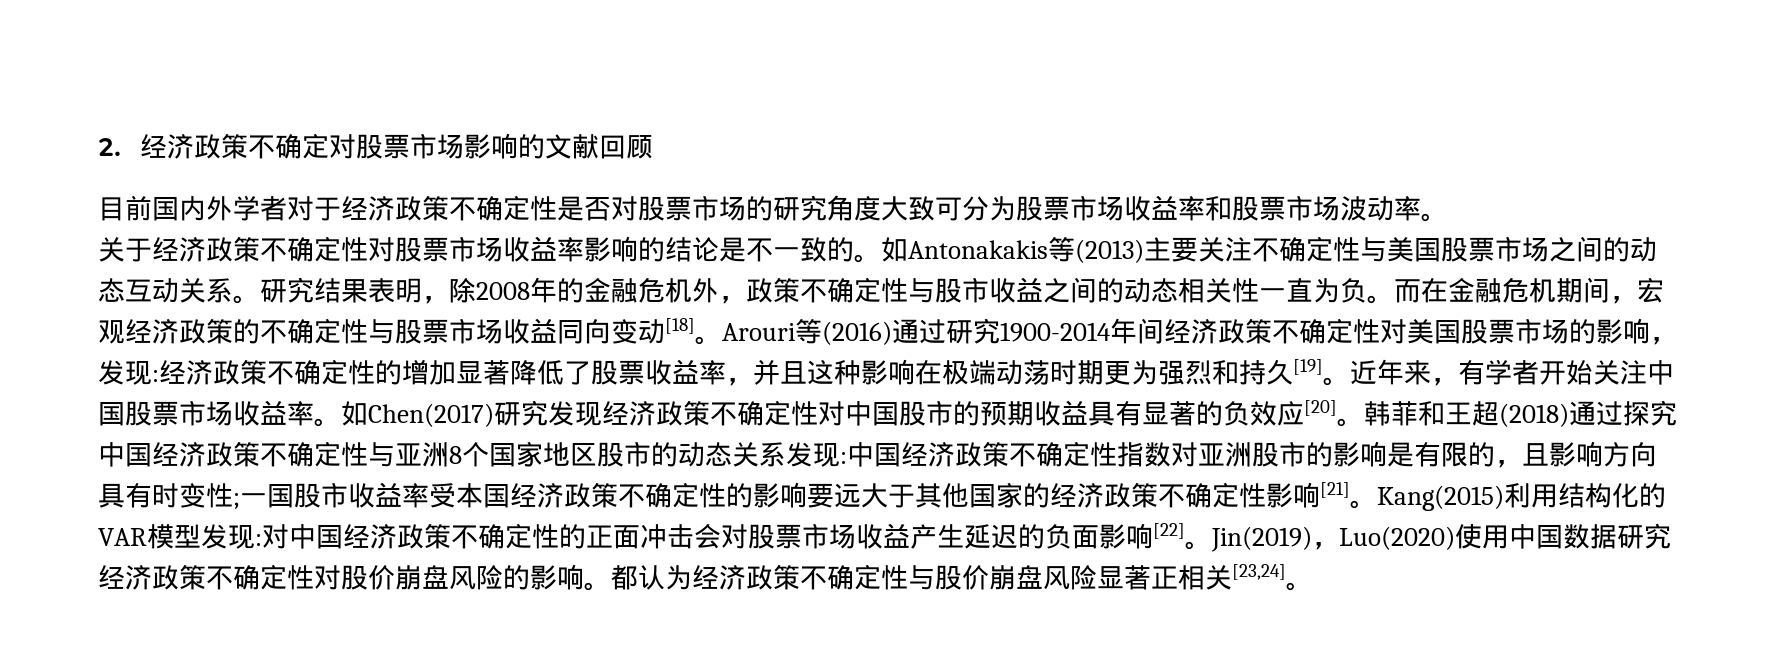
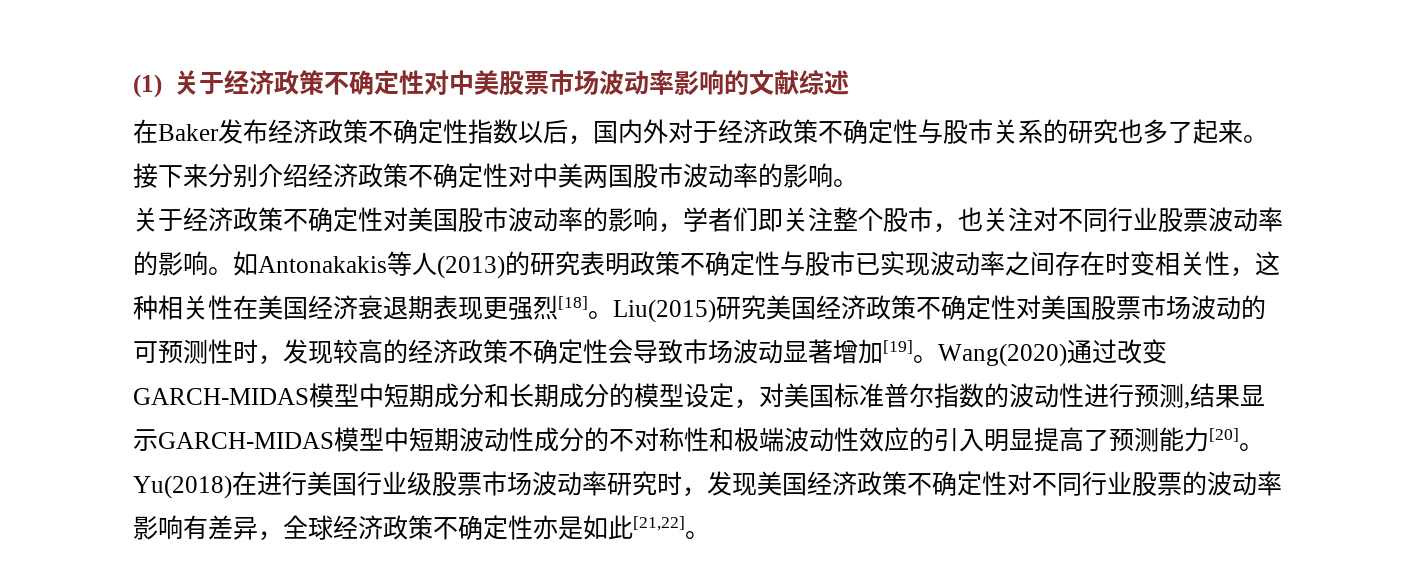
- 2.经济政策不确定对股票市场影响的文献回顾
- 目前国内外学者对于经济政策不确定性是否对股票市场的研究角度大致可分为股票市场收益率和股票市场波动率。
+ (1)关于经济政策不确定性对中美股票市场波动率影响的文献综述
+ 在Baker发布经济政策不确定性指数以后，国内外对于经济政策不确定性与股市关系的研究也多了起来。接下来分别介绍经济政策不确定性对中美两国股市波动率的影响。
- 关于经济政策不确定性对股票市场收益率影响的结论是不一致的。如Antonakakis等(2013)主要关注不确定性与美国股票市场之间的动态互动关系。研究结果表明，除2008年的金融危机外，政策不确定性与股市收益之间的动态相关性一直为负。而在金融危机期间，宏观经济政策的不确定性与股票市场收益同向变动[18]。Arouri等(2016)通过研究1900-2014年间经济政策不确定性对美国股票市场的影响，发现:经济政策不确定性的增加显著降低了股票收益率，并且这种影响在极端动荡时期更为强烈和持久[19]。近年来，有学者开始关注中国股票市场收益率。如Chen(2017)研究发现经济政策不确定性对中国股市的预期收益具有显著的负效应[20]。韩菲和王超(2018)通过探究中国经济政策不确定性与亚洲8个国家地区股市的动态关系发现:中国经济政策不确定性指数对亚洲股市的影响是有限的，且影响方向具有时变性;一国股市收益率受本国经济政策不确定性的影响要远大于其他国家的经济政策不确定性影响[21]。Kang(2015)利用结构化的VAR模型发现:对中国经济政策不确定性的正面冲击会对股票市场收益产生延迟的负面影响[22]。Jin(2019)，Luo(2020)使用中国数据研究经济政策不确定性对股价崩盘风险的影响。都认为经济政策不确定性与股价崩盘风险显著正相关[23,24]。
+ 关于经济政策不确定性对美国股市波动率的影响，学者们即关注整个股市，也关注对不同行业股票波动率的影响。如Antonakakis等人(2013)的研究表明政策不确定性与股市已实现波动率之间存在时变相关性，这种相关性在美国经济衰退期表现更强烈[18]。Liu(2015)研究美国经济政策不确定性对美国股票市场波动的可预测性时，发现较高的经济政策不确定性会导致市场波动显著增加[19]。Wang(2020)通过改变GARCH-MIDAS模型中短期成分和长期成分的模型设定，对美国标准普尔指数的波动性进行预测,结果显示GARCH-MIDAS模型中短期波动性成分的不对称性和极端波动性效应的引入明显提高了预测能力[20]。Yu(2018)在进行美国行业级股票市场波动率研究时，发现美国经济政策不确定性对不同行业股票的波动率影响有差异，全球经济政策不确定性亦是如此[21,22]。

